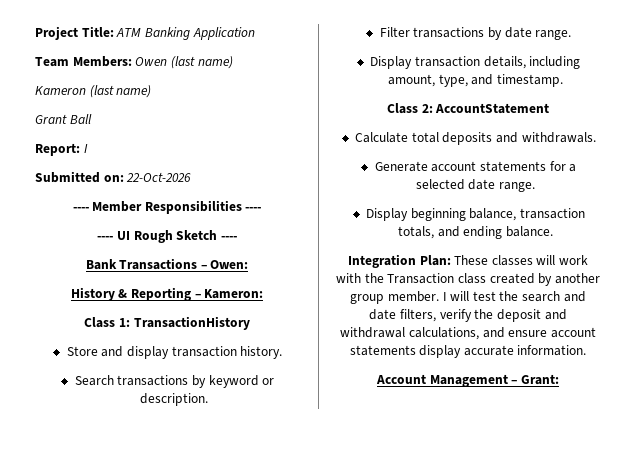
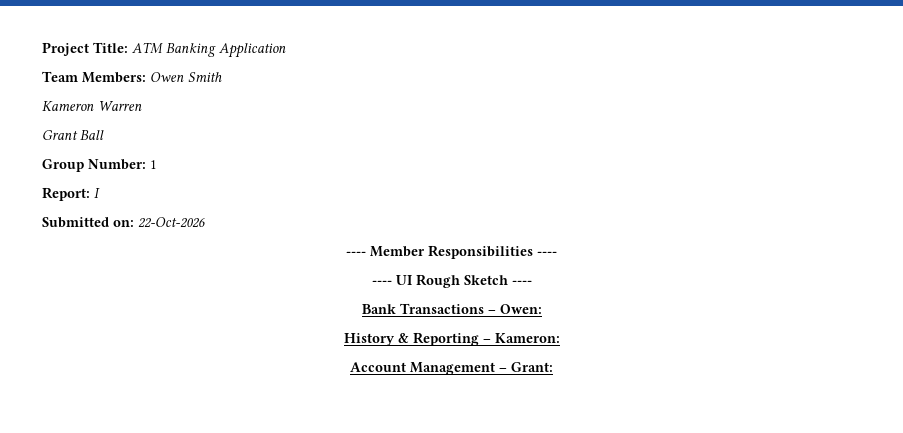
- Team Members: Owen (last name)
+ Team Members: Owen Smith
- Kameron (last name)
+ Kameron Warren
+ Group Number: 1
- Class 1: TransactionHistory
- Store and display transaction history.
- Search transactions by keyword or description.
- Filter transactions by date range.
- Display transaction details, including amount, type, and timestamp.
- Class 2: AccountStatement
- Calculate total deposits and withdrawals.
- Generate account statements for a selected date range.
- Display beginning balance, transaction totals, and ending balance.
- Integration Plan: These classes will work with the Transaction class created by another group member. I will test the search and date filters, verify the deposit and withdrawal calculations, and ensure account statements display accurate information.

